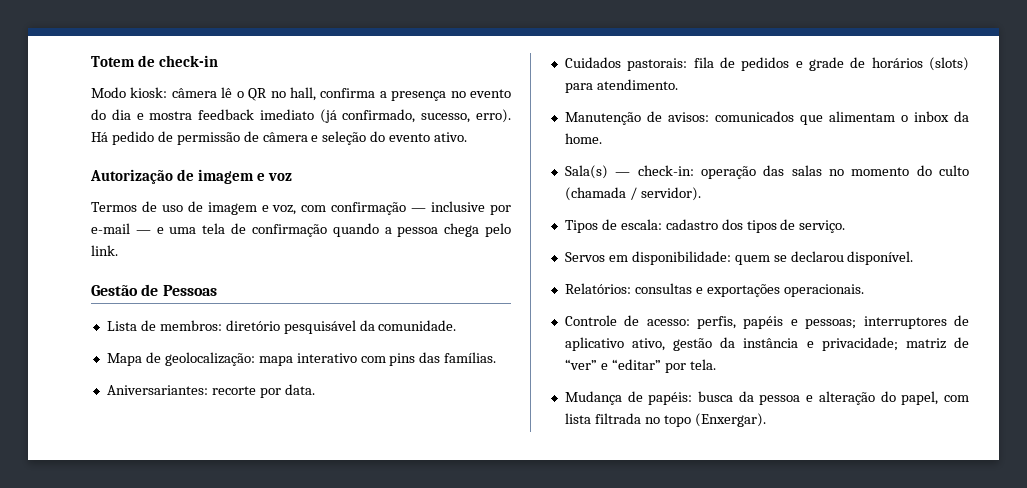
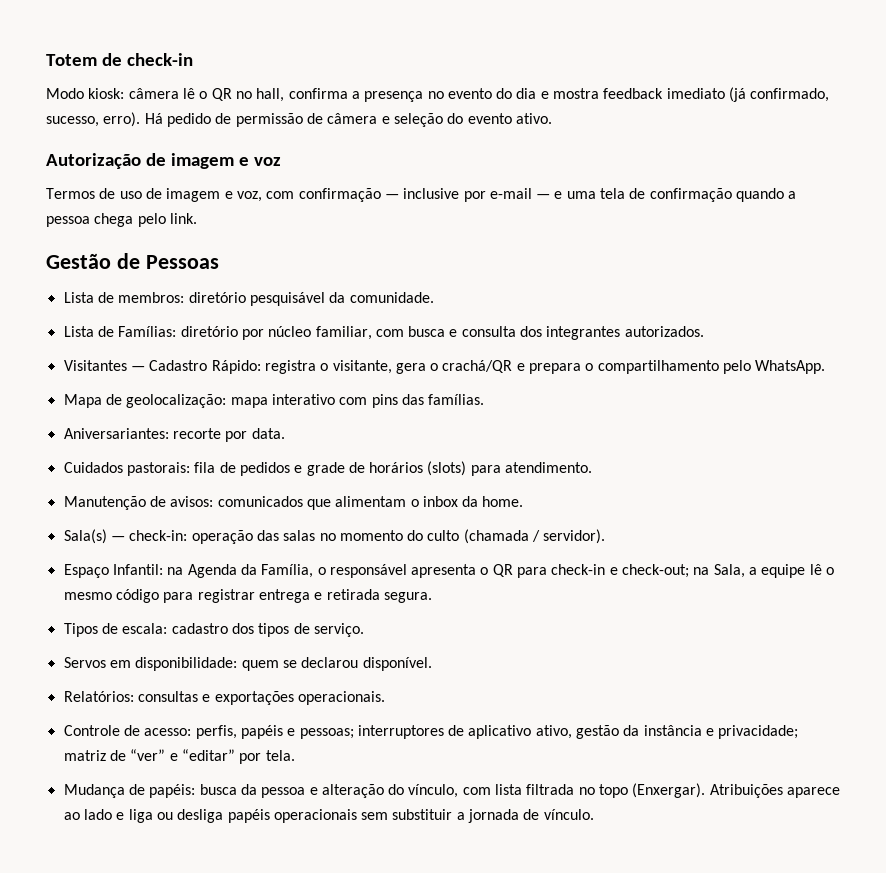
+ Lista de Famílias: diretório por núcleo familiar, com busca e consulta dos integrantes autorizados.
+ Visitantes — Cadastro Rápido: registra o visitante, gera o crachá/QR e prepara o compartilhamento pelo WhatsApp.
+ Espaço Infantil: na Agenda da Família, o responsável apresenta o QR para check-in e check-out; na Sala, a equipe lê o mesmo código para registrar entrega e retirada segura.
- Mudança de papéis: busca da pessoa e alteração do papel, com lista filtrada no topo (Enxergar).
+ Mudança de papéis: busca da pessoa e alteração do vínculo, com lista filtrada no topo (Enxergar).
+ Atribuições aparece ao lado e liga ou desliga papéis operacionais sem substituir a jornada de vínculo.

